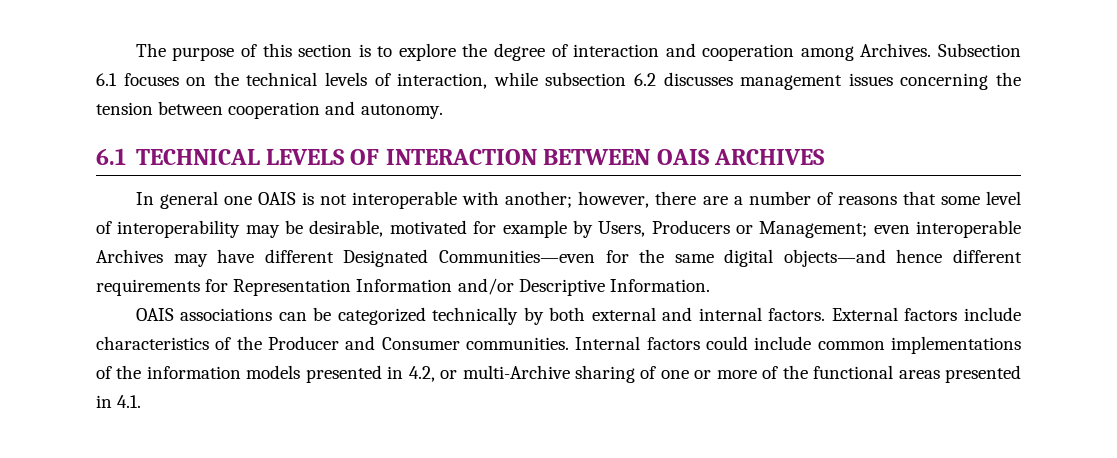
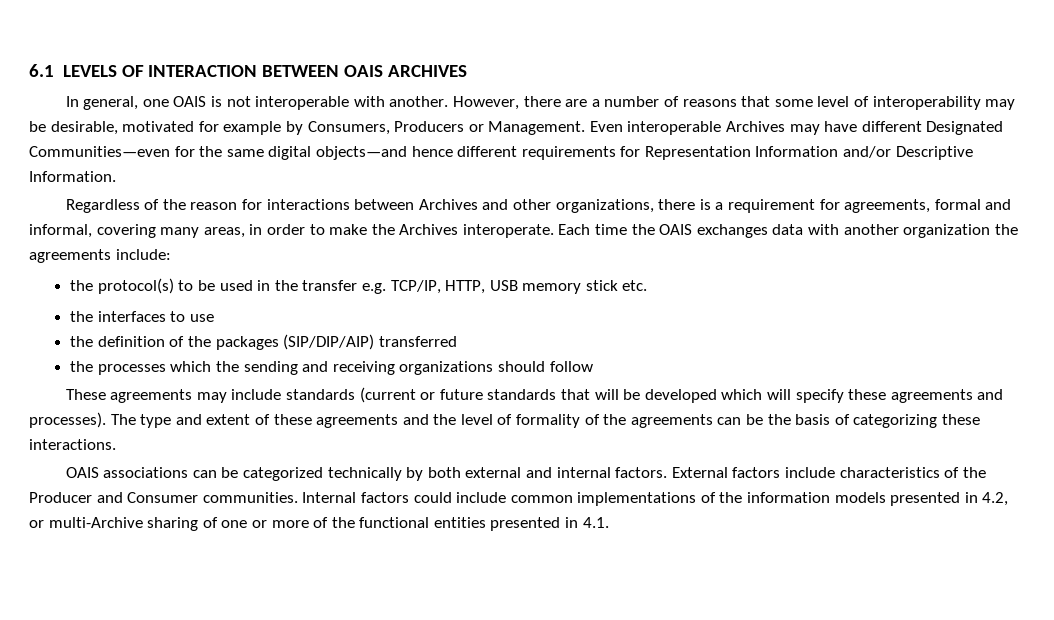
- The purpose of this section is to explore the degree of interaction and cooperation among Archives. Subsection 6.1 focuses on the technical levels of interaction, while subsection 6.2 discusses management issues concerning the tension between cooperation and autonomy.
- 6.1 TECHNICAL LEVELS OF INTERACTION BETWEEN OAIS ARCHIVES
+ 6.1 LEVELS OF INTERACTION BETWEEN OAIS ARCHIVES
- In general one OAIS is not interoperable with another; however, there are a number of reasons that some level of interoperability may be desirable, motivated for example by Users, Producers or Management; even interoperable Archives may have different Designated Communities—even for the same digital objects—and hence different requirements for Representation Information and/or Descriptive Information.
+ In general, one OAIS is not interoperable with another. However, there are a number of reasons that some level of interoperability may be desirable, motivated for example by Consumers, Producers or Management. Even interoperable Archives may have different Designated Communities—even for the same digital objects—and hence different requirements for Representation Information and/or Descriptive Information.
+ Regardless of the reason for interactions between Archives and other organizations, there is a requirement for agreements, formal and informal, covering many areas, in order to make the Archives interoperate. Each time the OAIS exchanges data with another organization the agreements include:
+ the protocol(s) to be used in the transfer e.g. TCP/IP, HTTP, USB memory stick etc.
+ the interfaces to use
+ the definition of the packages (SIP/DIP/AIP) transferred
+ the processes which the sending and receiving organizations should follow
+ These agreements may include standards (current or future standards that will be developed which will specify these agreements and processes). The type and extent of these agreements and the level of formality of the agreements can be the basis of categorizing these interactions.
- Internal factors could include common implementations of the information models presented in 4.2, or multi-Archive sharing of one or more of the functional areas presented in 4.1.
+ Internal factors could include common implementations of the information models presented in 4.2, or multi-Archive sharing of one or more of the functional entities presented in 4.1.

